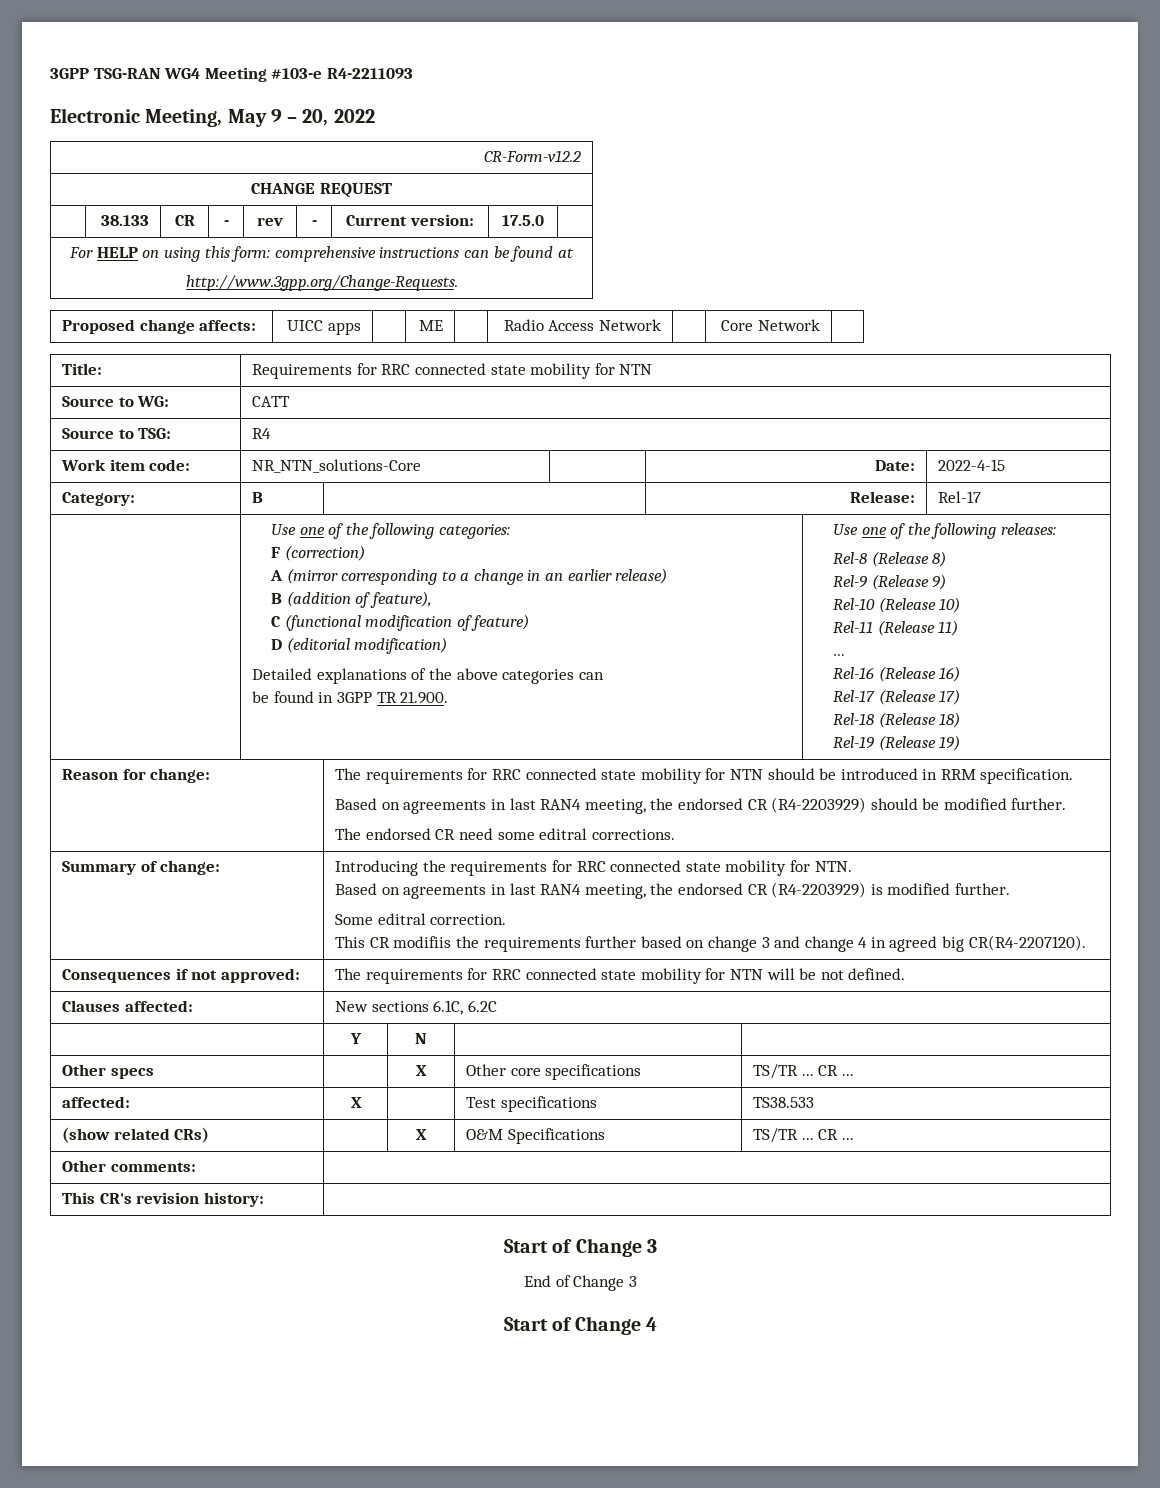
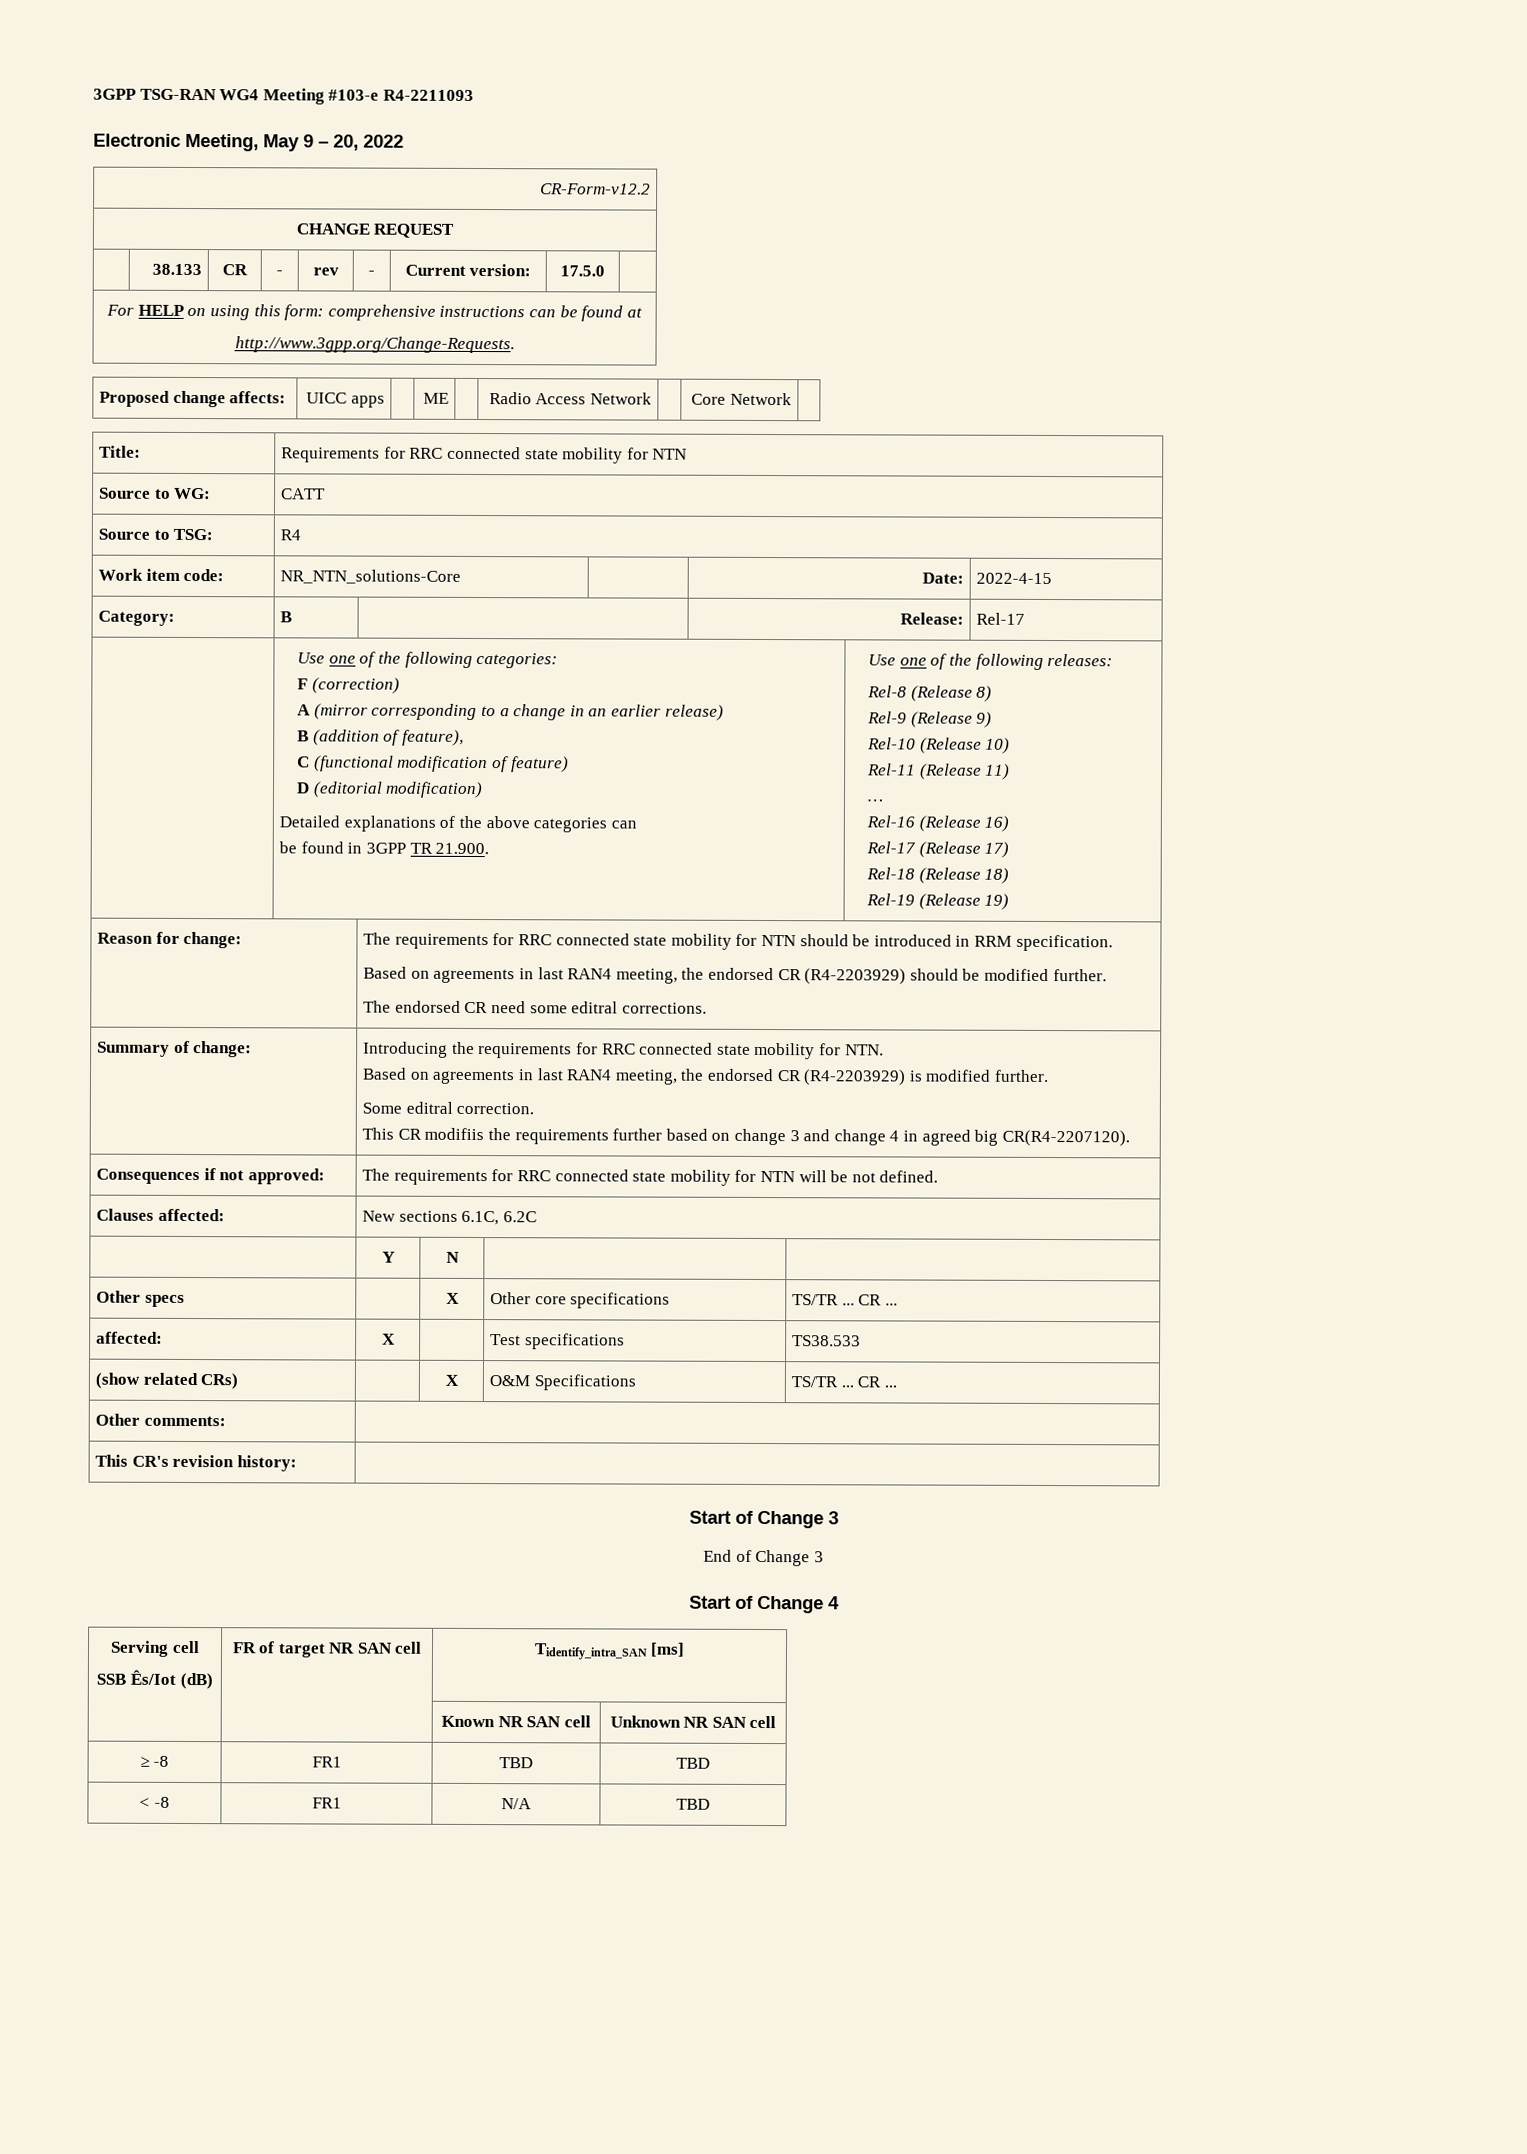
+ Serving cell
+ SSB Ês/Iot (dB) | FR of target NR SAN cell | Tidentify_intra_SAN [ms]
+ | | Known NR SAN cell | Unknown NR SAN cell
+ ≥ -8 | FR1 | TBD | TBD
+ < -8 | FR1 | N/A | TBD

